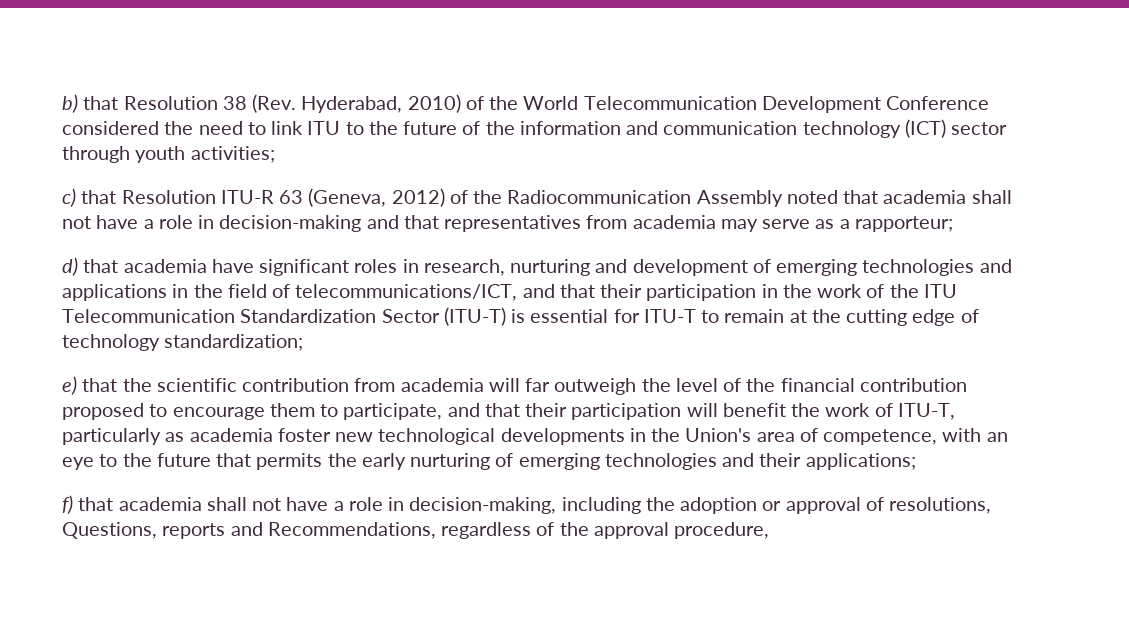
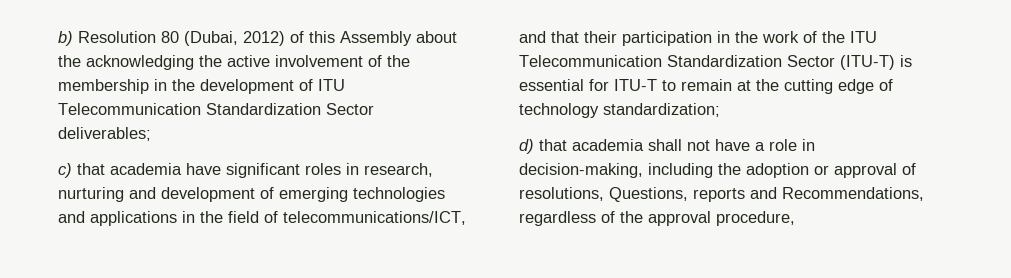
- b) that Resolution 38 (Rev. Hyderabad, 2010) of the World Telecommunication Development Conference considered the need to link ITU to the future of the information and communication technology (ICT) sector through youth activities;
- c) that Resolution ITU-R 63 (Geneva, 2012) of the Radiocommunication Assembly noted that academia shall not have a role in decision-making and that representatives from academia may serve as a rapporteur;
- d) that academia have significant roles in research, nurturing and development of emerging technologies and applications in the field of telecommunications/ICT, and that their participation in the work of the ITU Telecommunication Standardization Sector (ITU-T) is essential for ITU-T to remain at the cutting edge of technology standardization;
+ b) Resolution 80 (Dubai, 2012) of this Assembly about the acknowledging the active involvement of the membership in the development of ITU Telecommunication Standardization Sector deliverables;
+ c) that academia have significant roles in research, nurturing and development of emerging technologies and applications in the field of telecommunications/ICT, and that their participation in the work of the ITU Telecommunication Standardization Sector (ITU-T) is essential for ITU-T to remain at the cutting edge of technology standardization;
- e) that the scientific contribution from academia will far outweigh the level of the financial contribution proposed to encourage them to participate, and that their participation will benefit the work of ITU-T, particularly as academia foster new technological developments in the Union's area of competence, with an eye to the future that permits the early nurturing of emerging technologies and their applications;
- f) that academia shall not have a role in decision-making, including the adoption or approval of resolutions, Questions, reports and Recommendations, regardless of the approval procedure,
+ d) that academia shall not have a role in decision-making, including the adoption or approval of resolutions, Questions, reports and Recommendations, regardless of the approval procedure,

